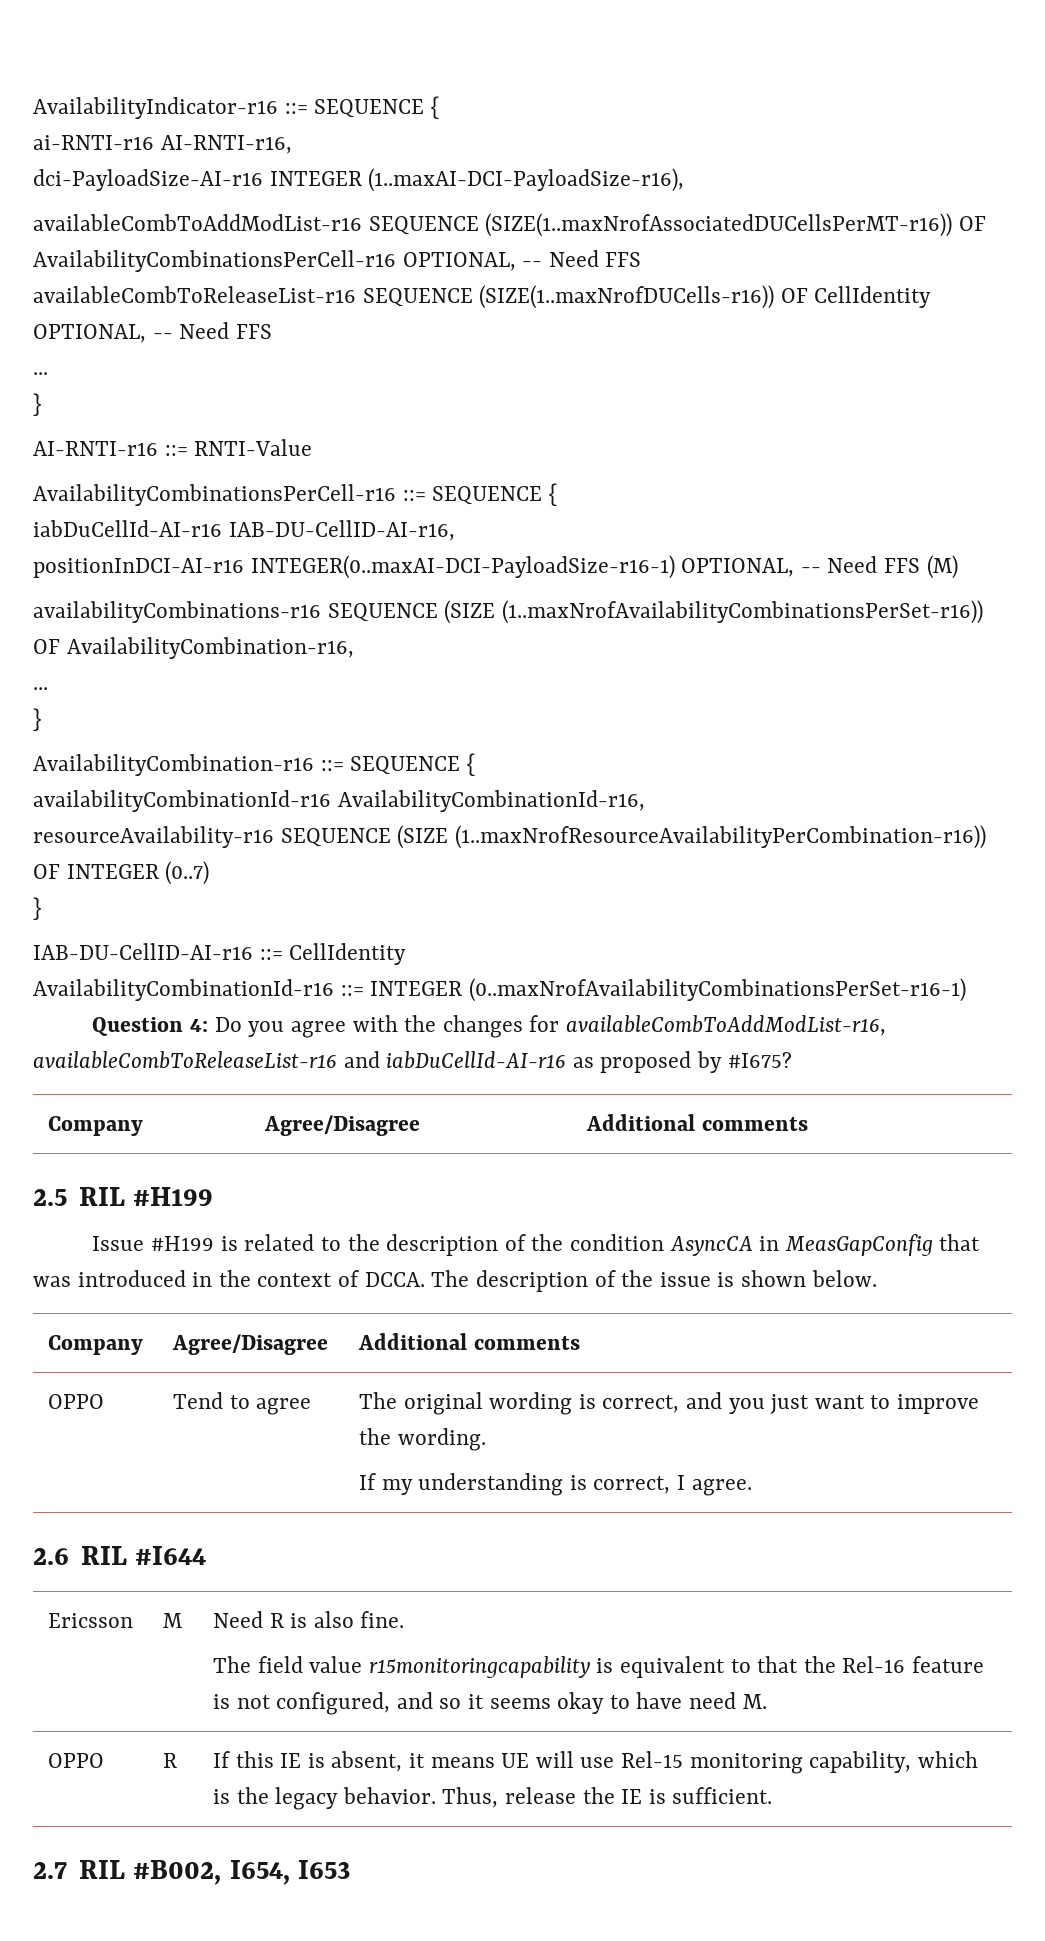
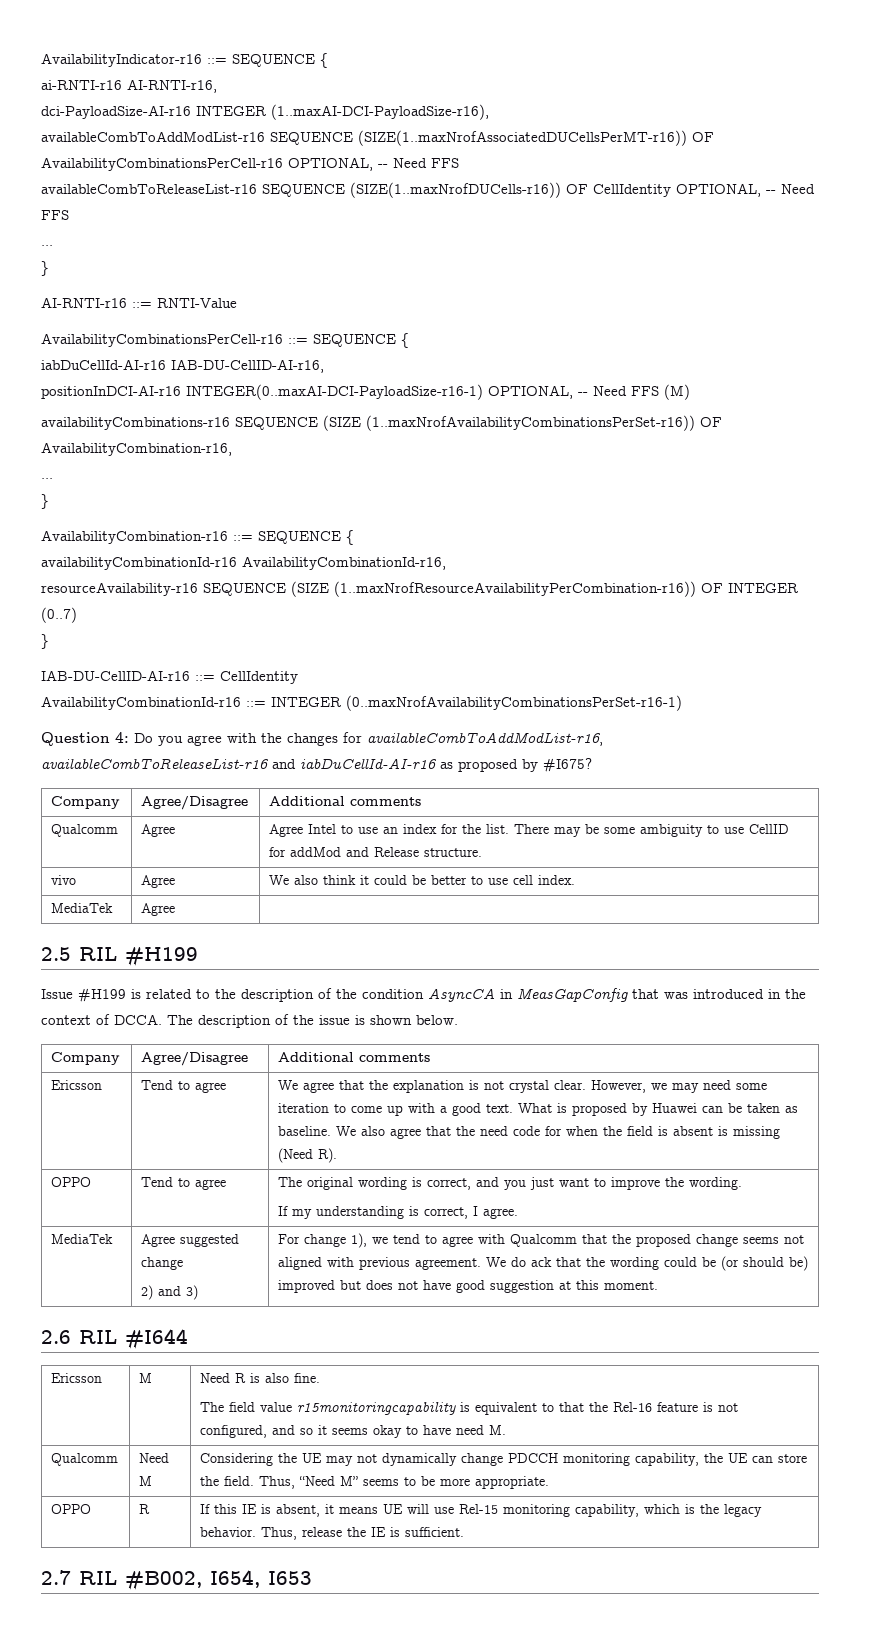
+ Qualcomm | Agree | Agree Intel to use an index for the list. There may be some ambiguity to use CellID for addMod and Release structure.
+ vivo | Agree | We also think it could be better to use cell index.
+ MediaTek | Agree |
+ Ericsson | Tend to agree | We agree that the explanation is not crystal clear. However, we may need some iteration to come up with a good text. What is proposed by Huawei can be taken as baseline. We also agree that the need code for when the field is absent is missing (Need R).
+ MediaTek | Agree suggested change
+ 2) and 3) | For change 1), we tend to agree with Qualcomm that the proposed change seems not aligned with previous agreement. We do ack that the wording could be (or should be) improved but does not have good suggestion at this moment.
+ Qualcomm | Need M | Considering the UE may not dynamically change PDCCH monitoring capability, the UE can store the field. Thus, “Need M” seems to be more appropriate.

